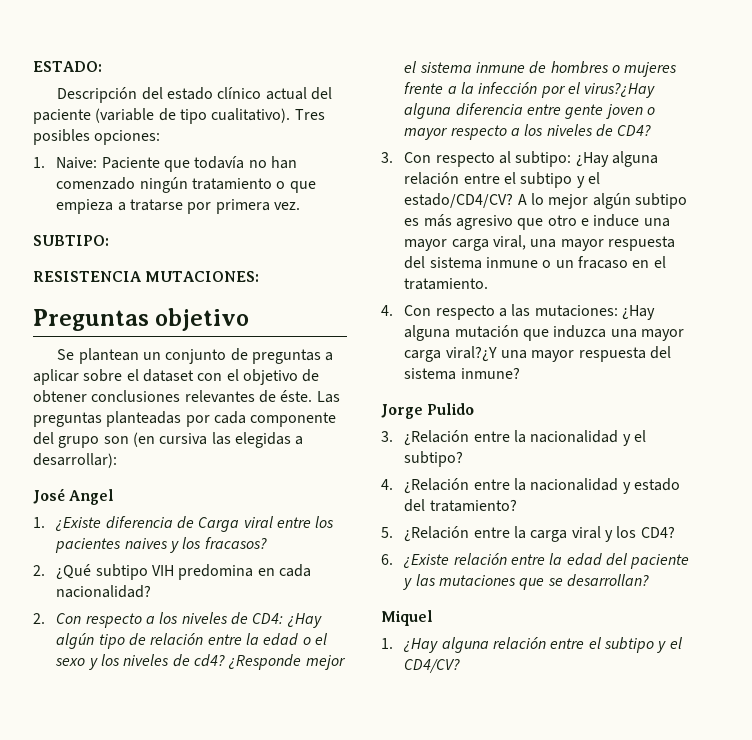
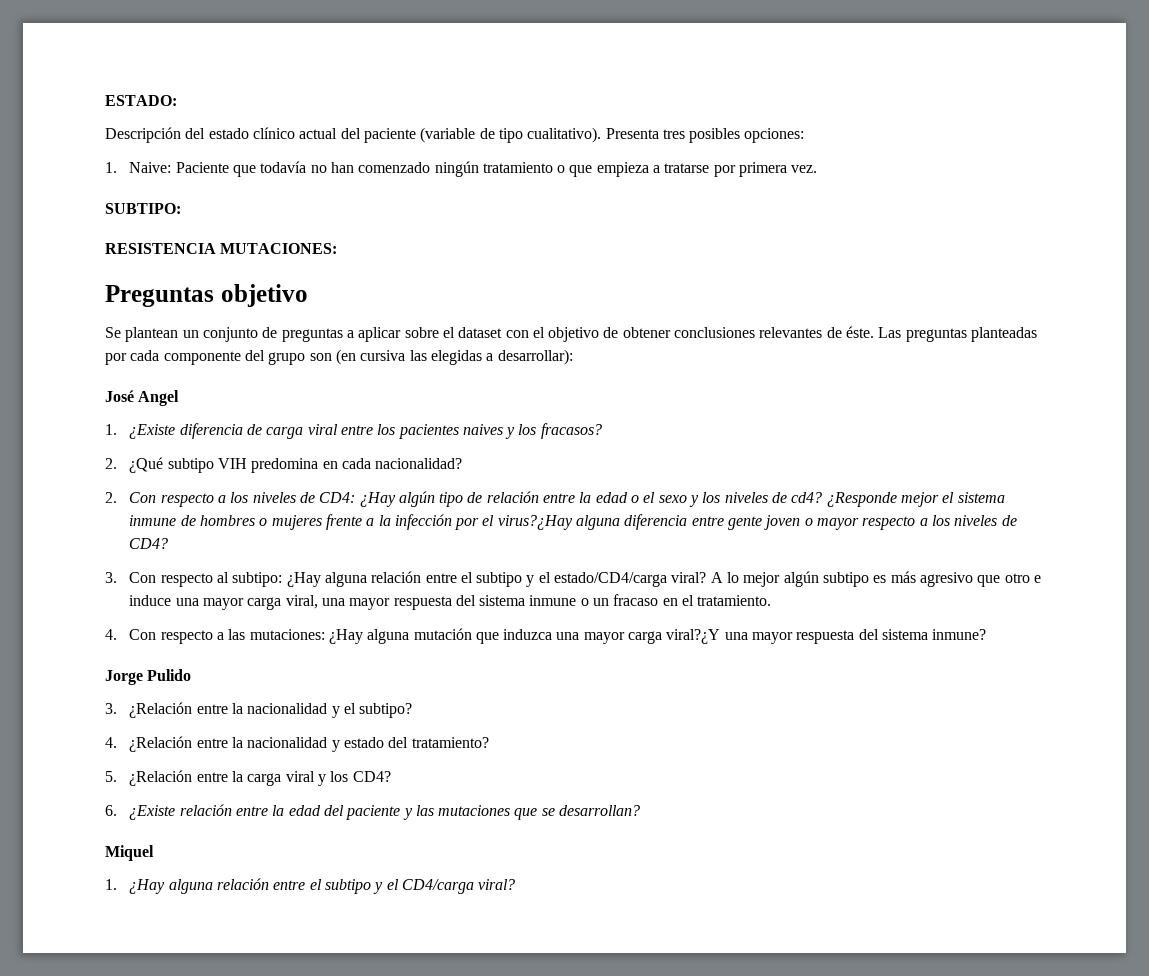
- Tres posibles opciones:
+ Presenta tres posibles opciones:
- 1. ¿Existe diferencia de Carga viral entre los pacientes naives y los fracasos?
+ 1. ¿Existe diferencia de carga viral entre los pacientes naives y los fracasos?
- 3. Con respecto al subtipo: ¿Hay alguna relación entre el subtipo y el estado/CD4/CV?
+ 3. Con respecto al subtipo: ¿Hay alguna relación entre el subtipo y el estado/CD4/carga viral?
- 1. ¿Hay alguna relación entre el subtipo y el CD4/CV?
+ 1. ¿Hay alguna relación entre el subtipo y el CD4/carga viral?

